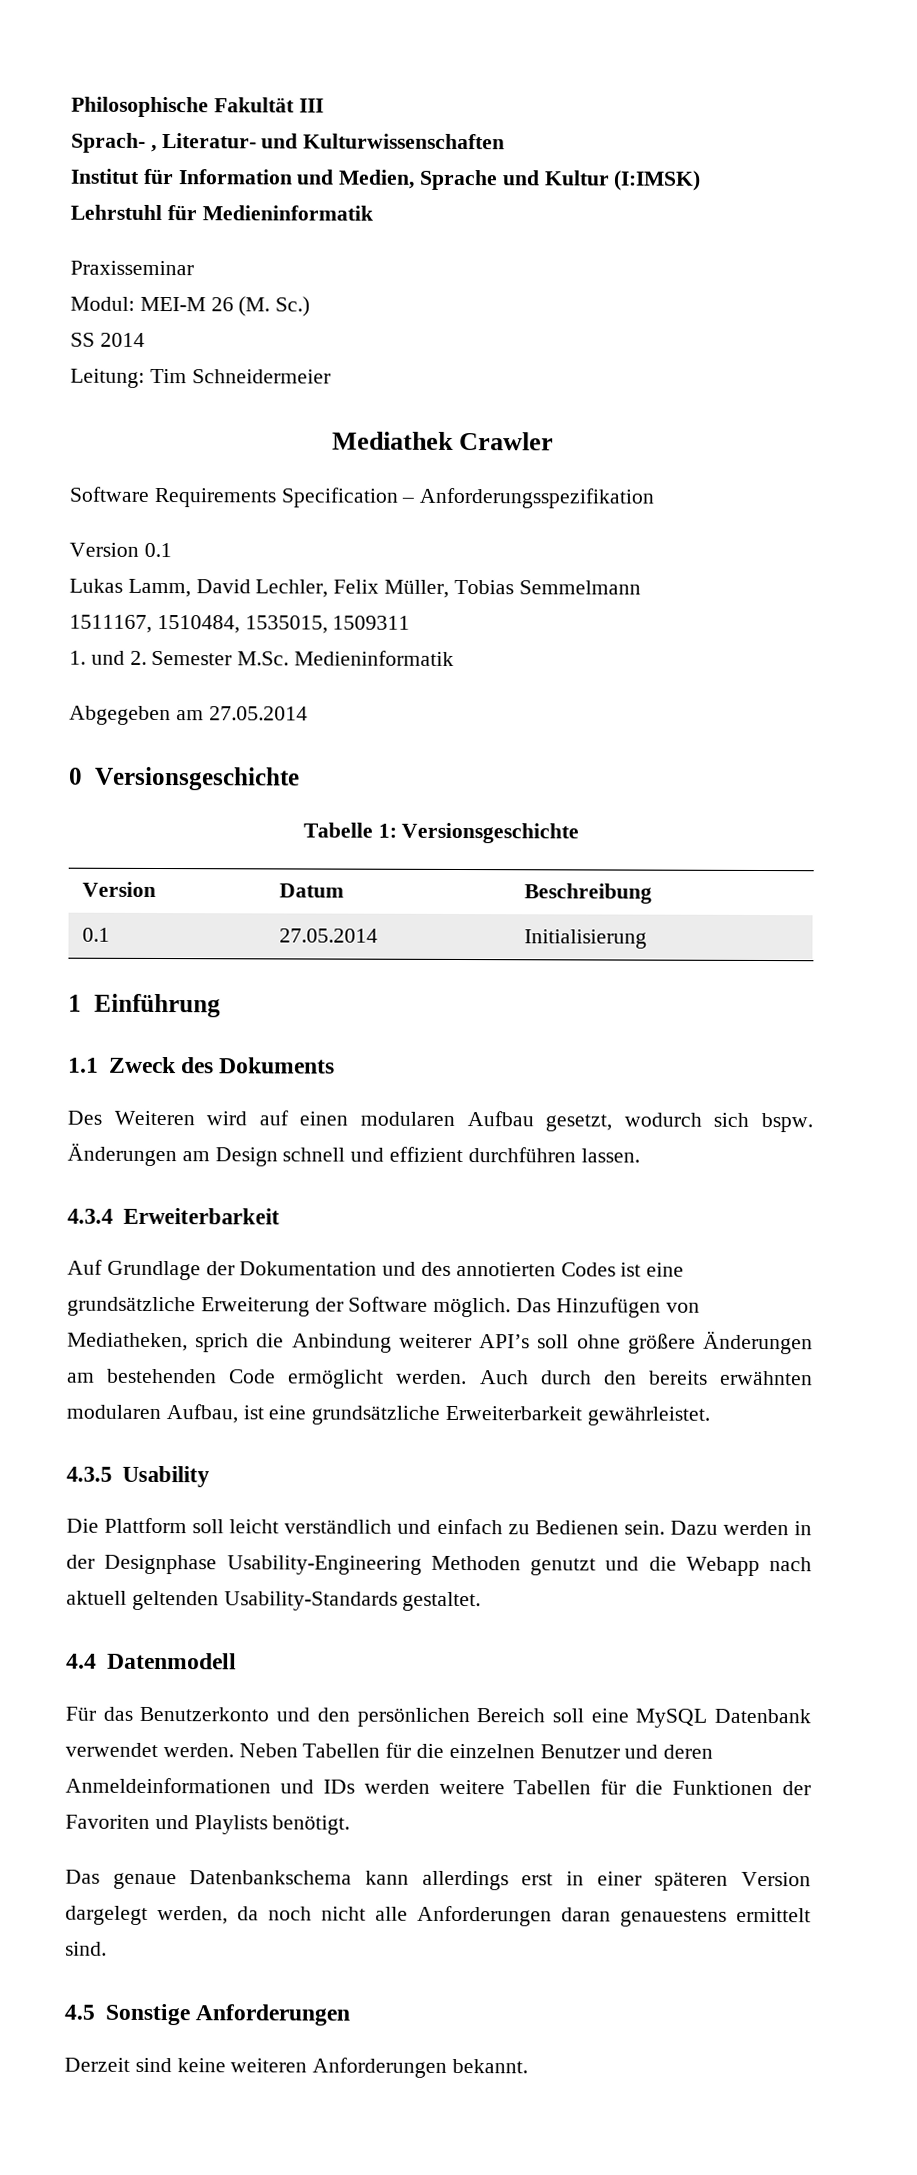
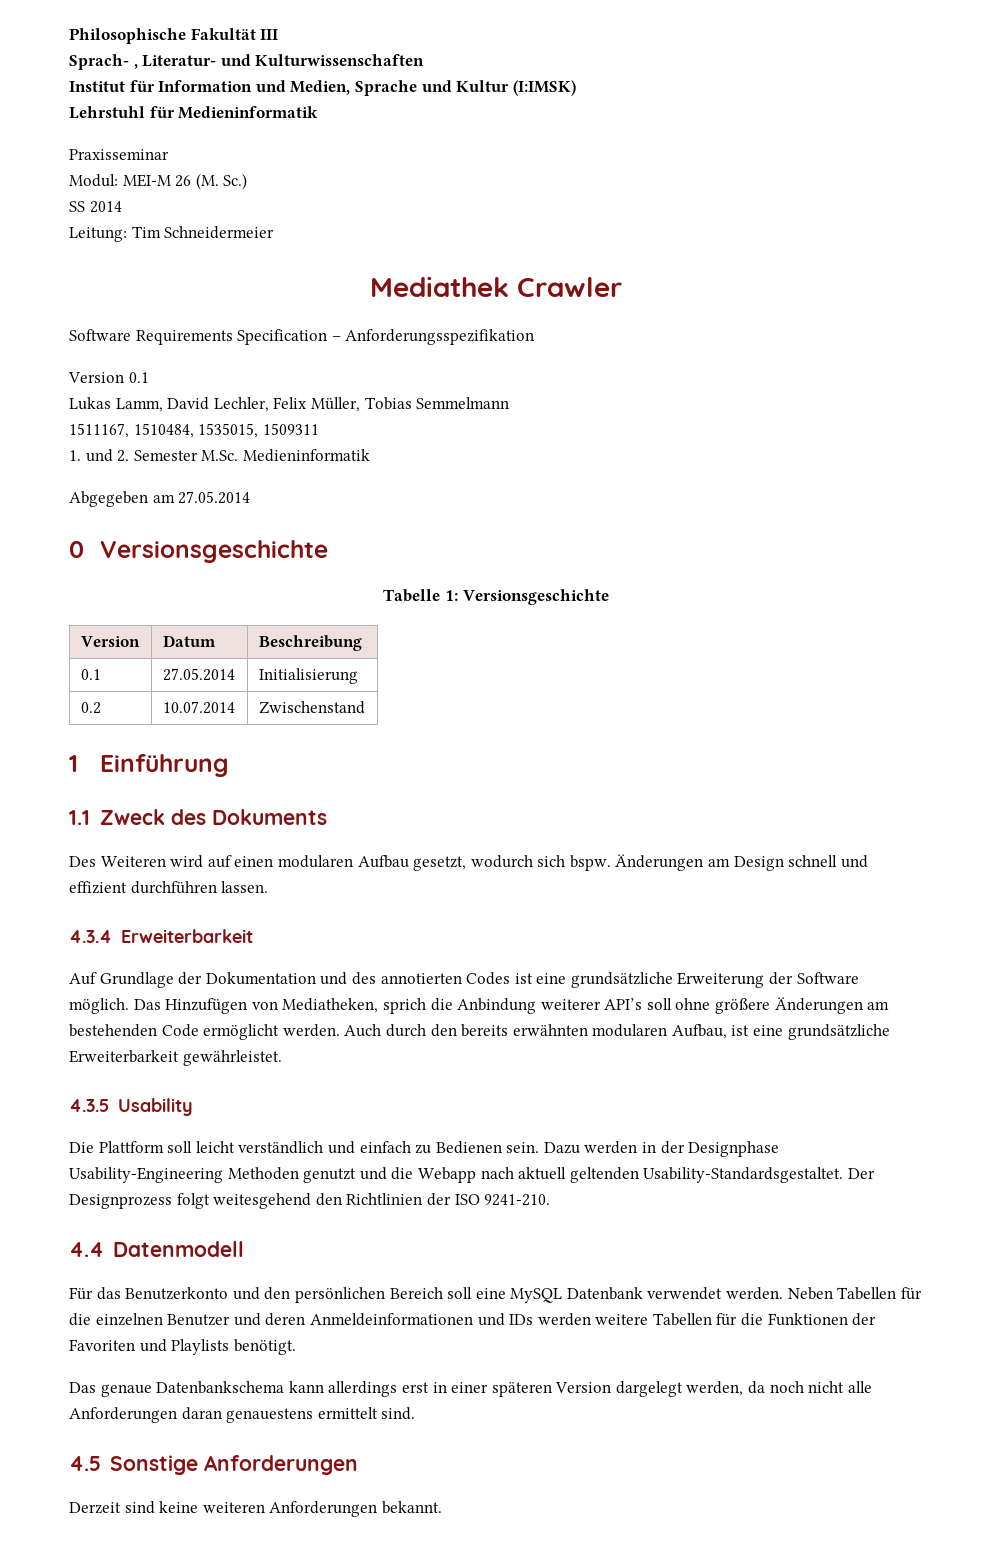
+ 0.2 | 10.07.2014 | Zwischenstand
- Dazu werden in der Designphase Usability-Engineering Methoden genutzt und die Webapp nach aktuell geltenden Usability-Standards gestaltet.
+ Dazu werden in der Designphase Usability-Engineering Methoden genutzt und die Webapp nach aktuell geltenden Usability-Standardsgestaltet. Der Designprozess folgt weitesgehend den Richtlinien der ISO 9241-210.

